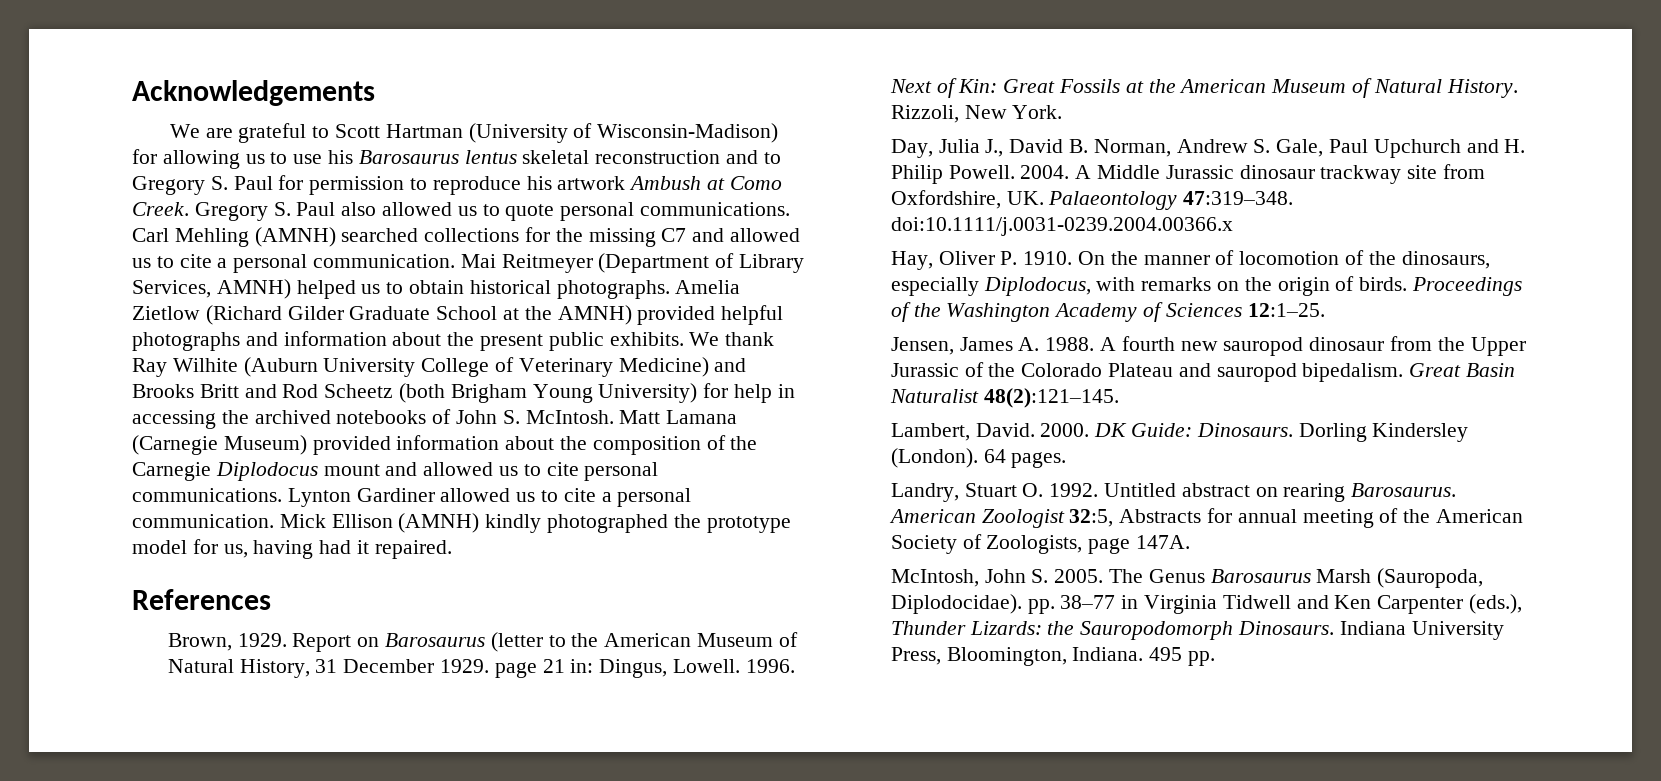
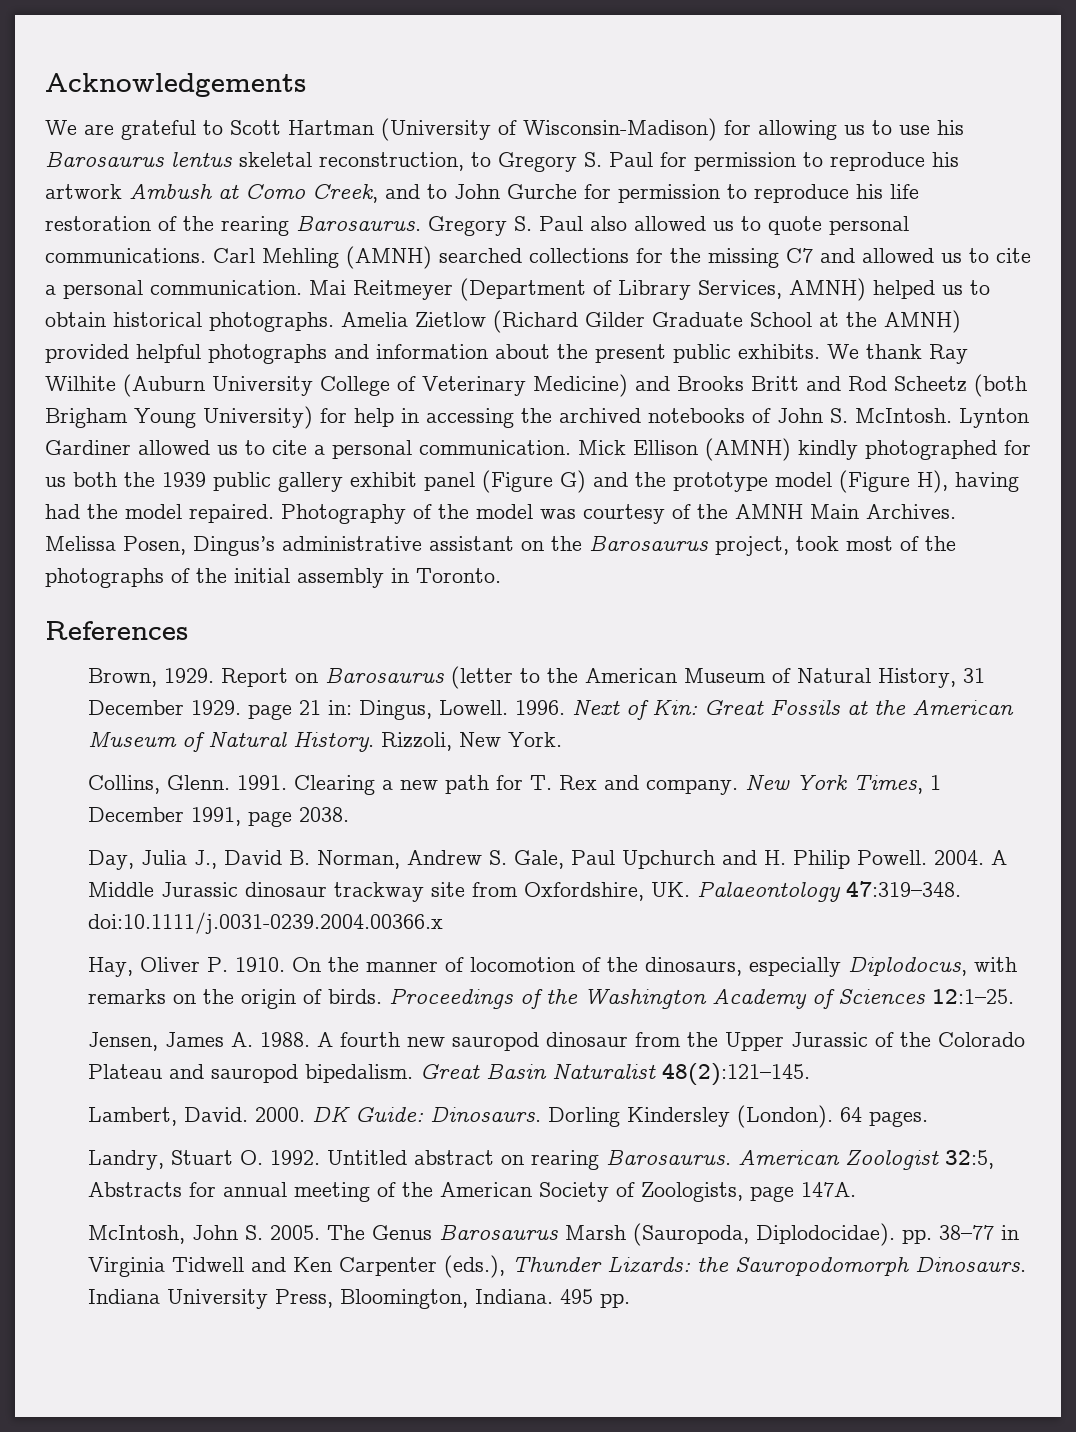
- We are grateful to Scott Hartman (University of Wisconsin-Madison) for allowing us to use his Barosaurus lentus skeletal reconstruction and to Gregory S. Paul for permission to reproduce his artwork Ambush at Como Creek.
+ We are grateful to Scott Hartman (University of Wisconsin-Madison) for allowing us to use his Barosaurus lentus skeletal reconstruction, to Gregory S. Paul for permission to reproduce his artwork Ambush at Como Creek, and to John Gurche for permission to reproduce his life restoration of the rearing Barosaurus.
- Matt Lamana (Carnegie Museum) provided information about the composition of the Carnegie Diplodocus mount and allowed us to cite personal communications.
- Mick Ellison (AMNH) kindly photographed the prototype model for us, having had it repaired.
+ Mick Ellison (AMNH) kindly photographed for us both the 1939 public gallery exhibit panel (Figure G) and the prototype model (Figure H), having had the model repaired. Photography of the model was courtesy of the AMNH Main Archives. Melissa Posen, Dingus’s administrative assistant on the Barosaurus project, took most of the photographs of the initial assembly in Toronto.
+ Collins, Glenn. 1991. Clearing a new path for T. Rex and company. New York Times, 1 December 1991, page 2038.

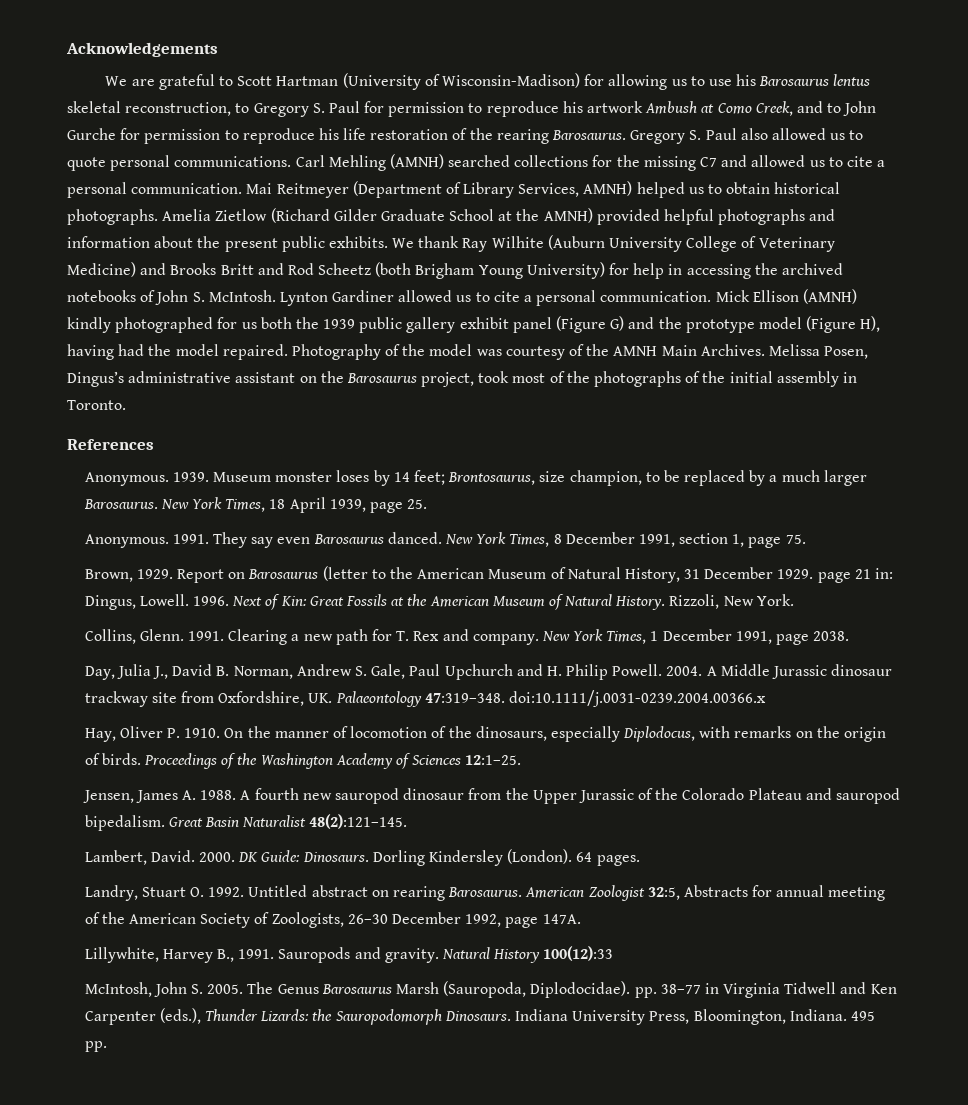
+ Anonymous. 1939. Museum monster loses by 14 feet; Brontosaurus, size champion, to be replaced by a much larger Barosaurus. New York Times, 18 April 1939, page 25.
+ Anonymous. 1991. They say even Barosaurus danced. New York Times, 8 December 1991, section 1, page 75.
- American Zoologist 32:5, Abstracts for annual meeting of the American Society of Zoologists, page 147A.
+ American Zoologist 32:5, Abstracts for annual meeting of the American Society of Zoologists, 26–30 December 1992, page 147A.
+ Lillywhite, Harvey B., 1991. Sauropods and gravity. Natural History 100(12):33

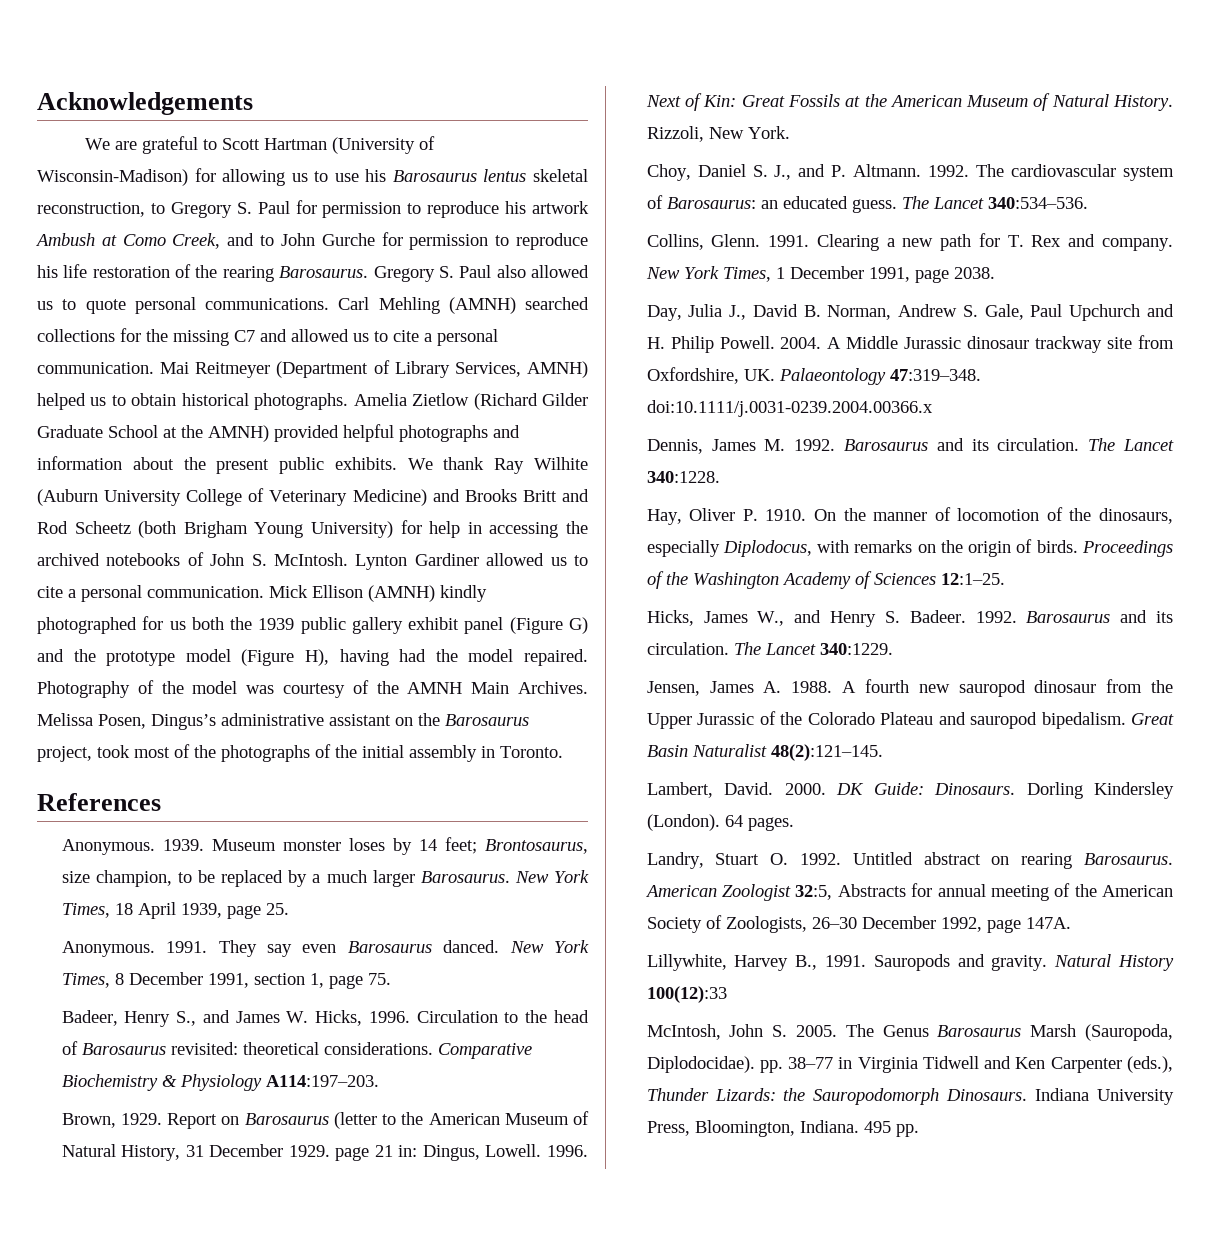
+ Badeer, Henry S., and James W. Hicks, 1996. Circulation to the head of Barosaurus revisited: theoretical considerations. Comparative Biochemistry & Physiology A114:197–203.
+ Choy, Daniel S. J., and P. Altmann. 1992. The cardiovascular system of Barosaurus: an educated guess. The Lancet 340:534–536.
+ Dennis, James M. 1992. Barosaurus and its circulation. The Lancet 340:1228.
+ Hicks, James W., and Henry S. Badeer. 1992. Barosaurus and its circulation. The Lancet 340:1229.

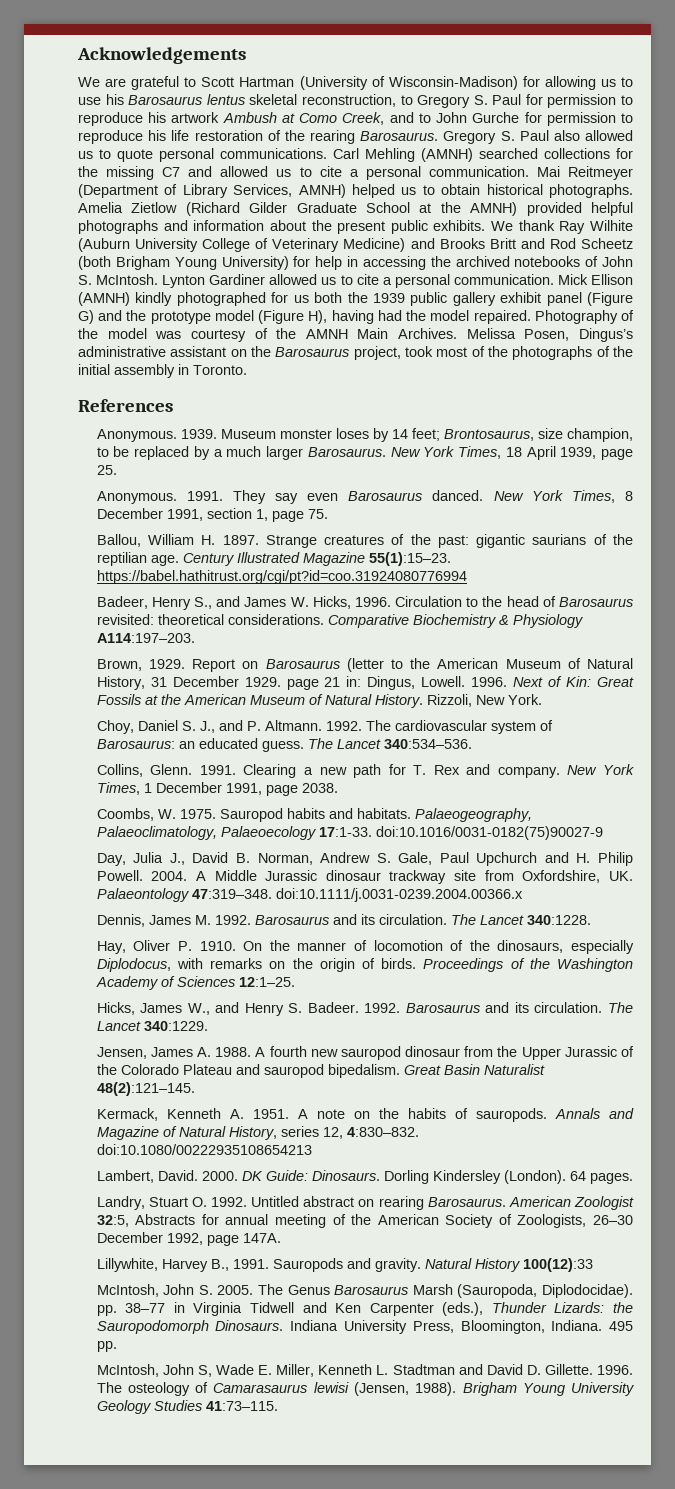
+ Ballou, William H. 1897. Strange creatures of the past: gigantic saurians of the reptilian age. Century Illustrated Magazine 55(1):15–23. https://babel.hathitrust.org/cgi/pt?id=coo.31924080776994
+ Coombs, W. 1975. Sauropod habits and habitats. Palaeogeography, Palaeoclimatology, Palaeoecology 17:1-33. doi:10.1016/0031-0182(75)90027-9
+ Kermack, Kenneth A. 1951. A note on the habits of sauropods. Annals and Magazine of Natural History, series 12, 4:830–832. doi:10.1080/00222935108654213
+ McIntosh, John S, Wade E. Miller, Kenneth L. Stadtman and David D. Gillette. 1996. The osteology of Camarasaurus lewisi (Jensen, 1988). Brigham Young University Geology Studies 41:73–115.

